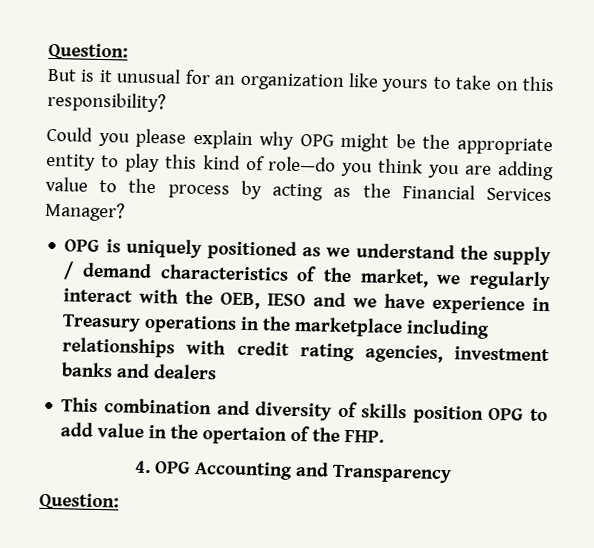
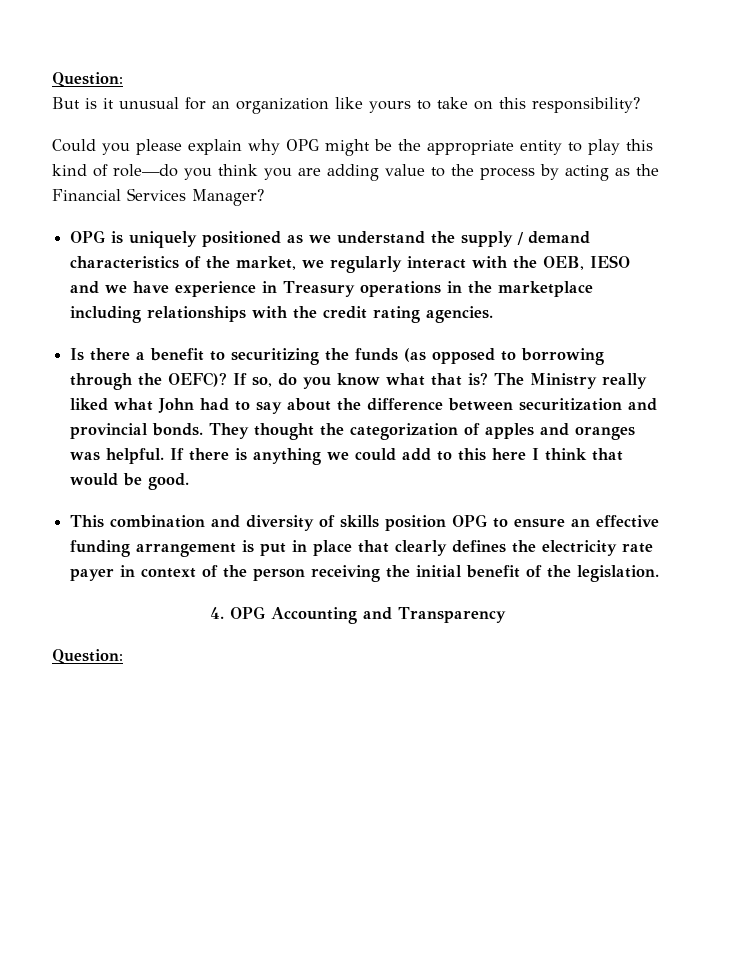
- OPG is uniquely positioned as we understand the supply / demand characteristics of the market, we regularly interact with the OEB, IESO and we have experience in Treasury operations in the marketplace including relationships with credit rating agencies, investment banks and dealers
+ OPG is uniquely positioned as we understand the supply / demand characteristics of the market, we regularly interact with the OEB, IESO and we have experience in Treasury operations in the marketplace including relationships with the credit rating agencies.
+ Is there a benefit to securitizing the funds (as opposed to borrowing through the OEFC)? If so, do you know what that is? The Ministry really liked what John had to say about the difference between securitization and provincial bonds. They thought the categorization of apples and oranges was helpful. If there is anything we could add to this here I think that would be good.
- This combination and diversity of skills position OPG to add value in the opertaion of the FHP.
+ This combination and diversity of skills position OPG to ensure an effective funding arrangement is put in place that clearly defines the electricity rate payer in context of the person receiving the initial benefit of the legislation.

